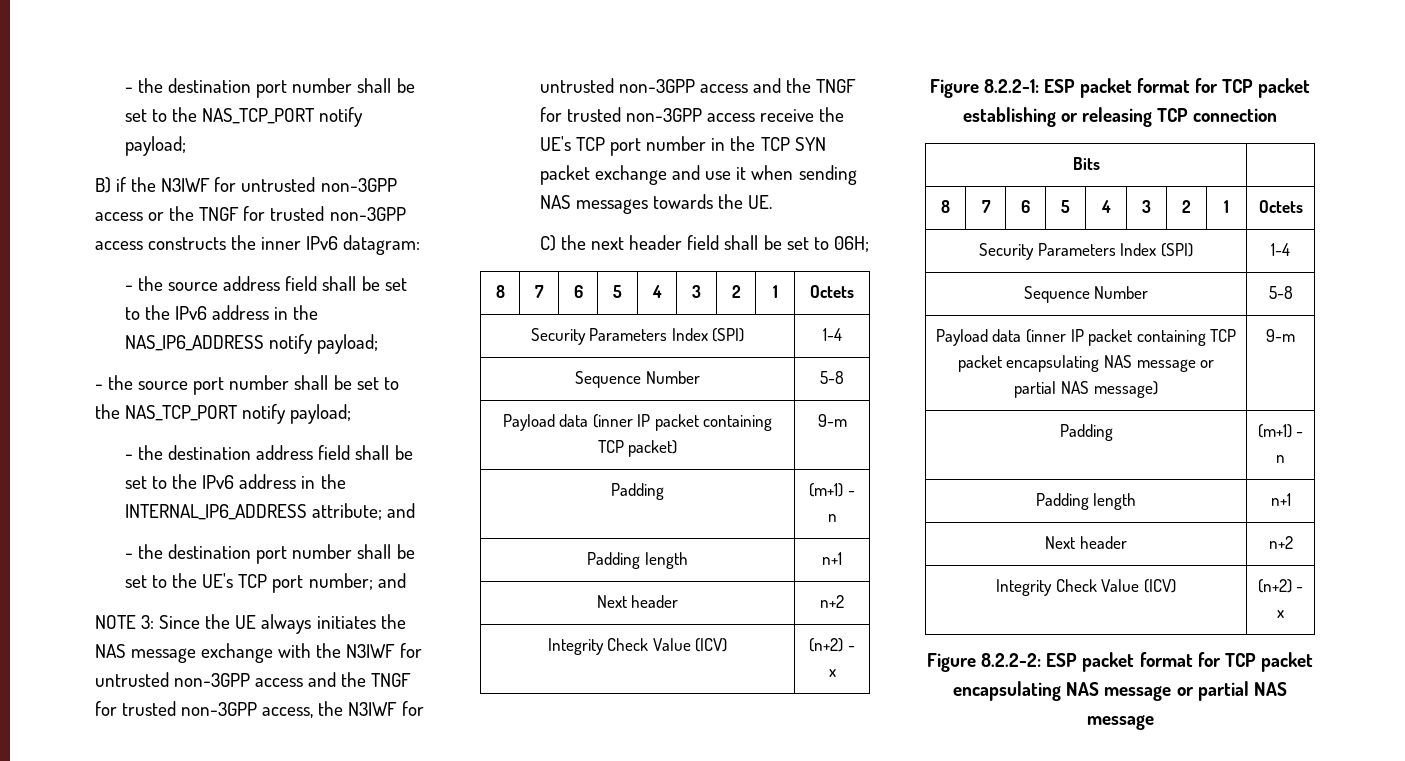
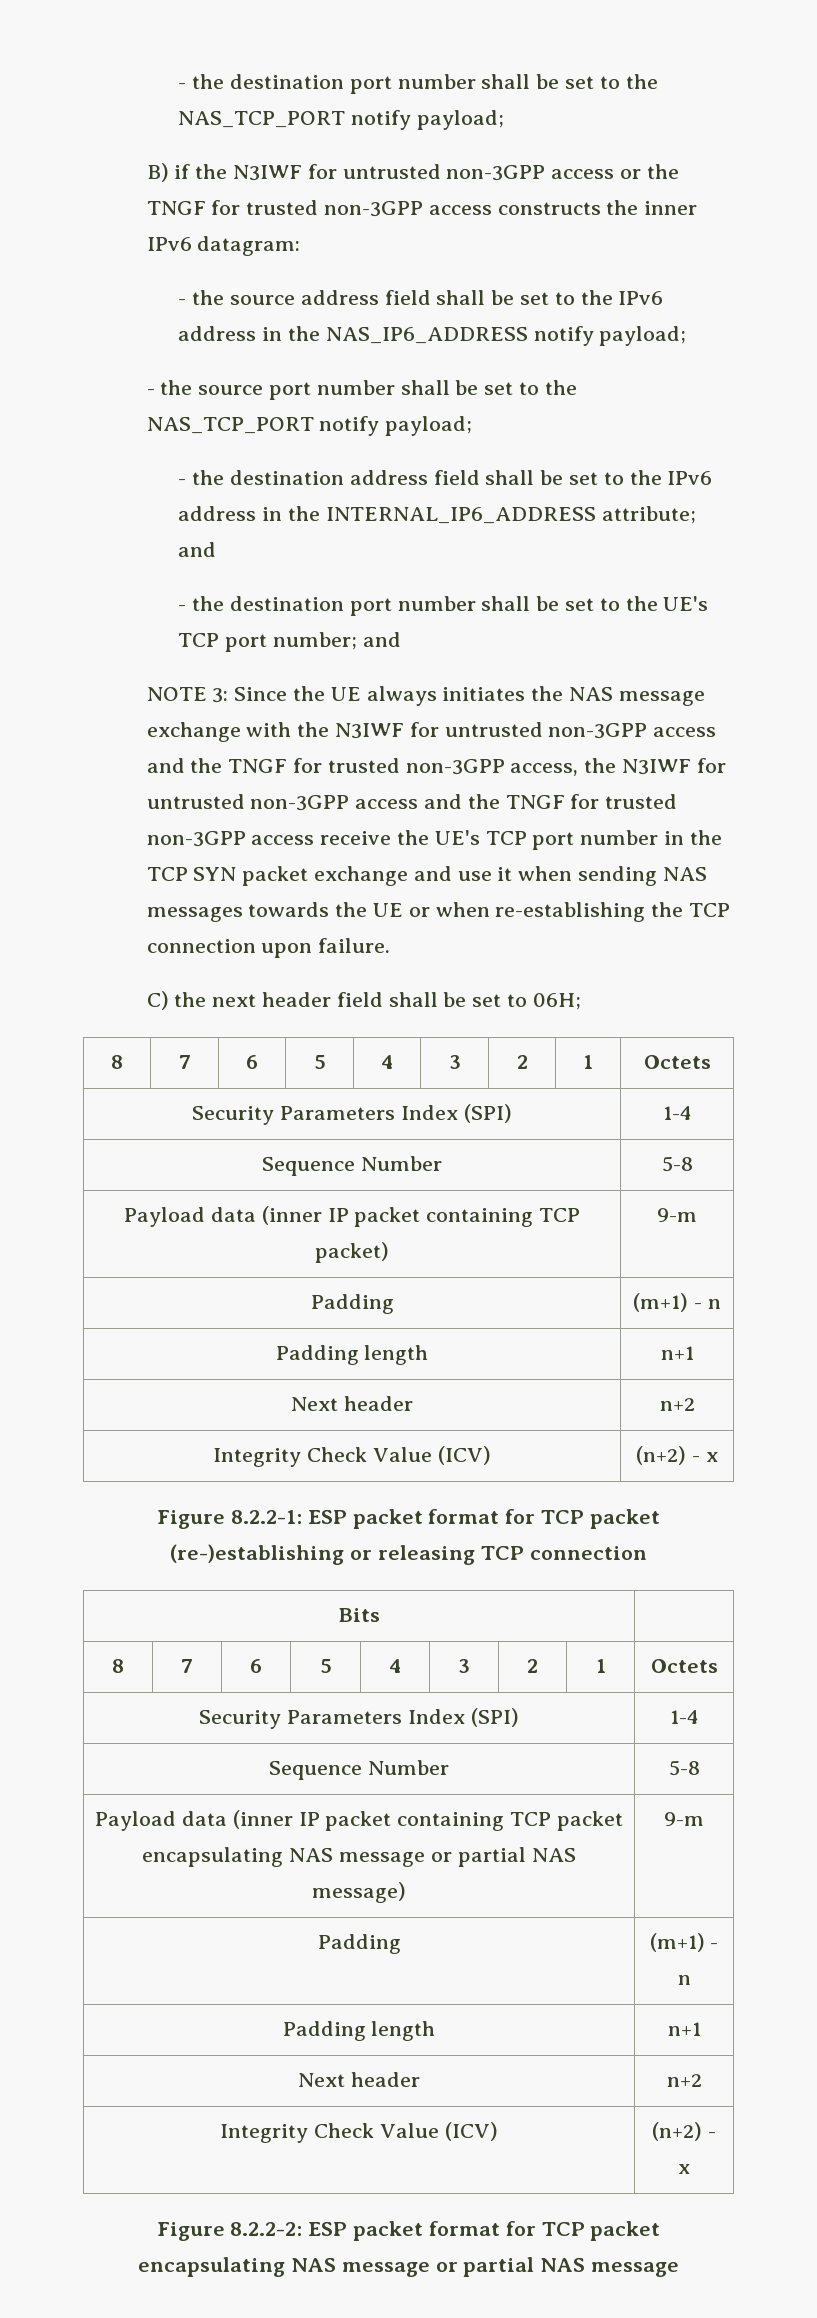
- NOTE 3: Since the UE always initiates the NAS message exchange with the N3IWF for untrusted non-3GPP access and the TNGF for trusted non-3GPP access, the N3IWF for untrusted non-3GPP access and the TNGF for trusted non-3GPP access receive the UE's TCP port number in the TCP SYN packet exchange and use it when sending NAS messages towards the UE.
+ NOTE 3: Since the UE always initiates the NAS message exchange with the N3IWF for untrusted non-3GPP access and the TNGF for trusted non-3GPP access, the N3IWF for untrusted non-3GPP access and the TNGF for trusted non-3GPP access receive the UE's TCP port number in the TCP SYN packet exchange and use it when sending NAS messages towards the UE or when re-establishing the TCP connection upon failure.
- Figure 8.2.2-1: ESP packet format for TCP packet establishing or releasing TCP connection
+ Figure 8.2.2-1: ESP packet format for TCP packet (re-)establishing or releasing TCP connection

